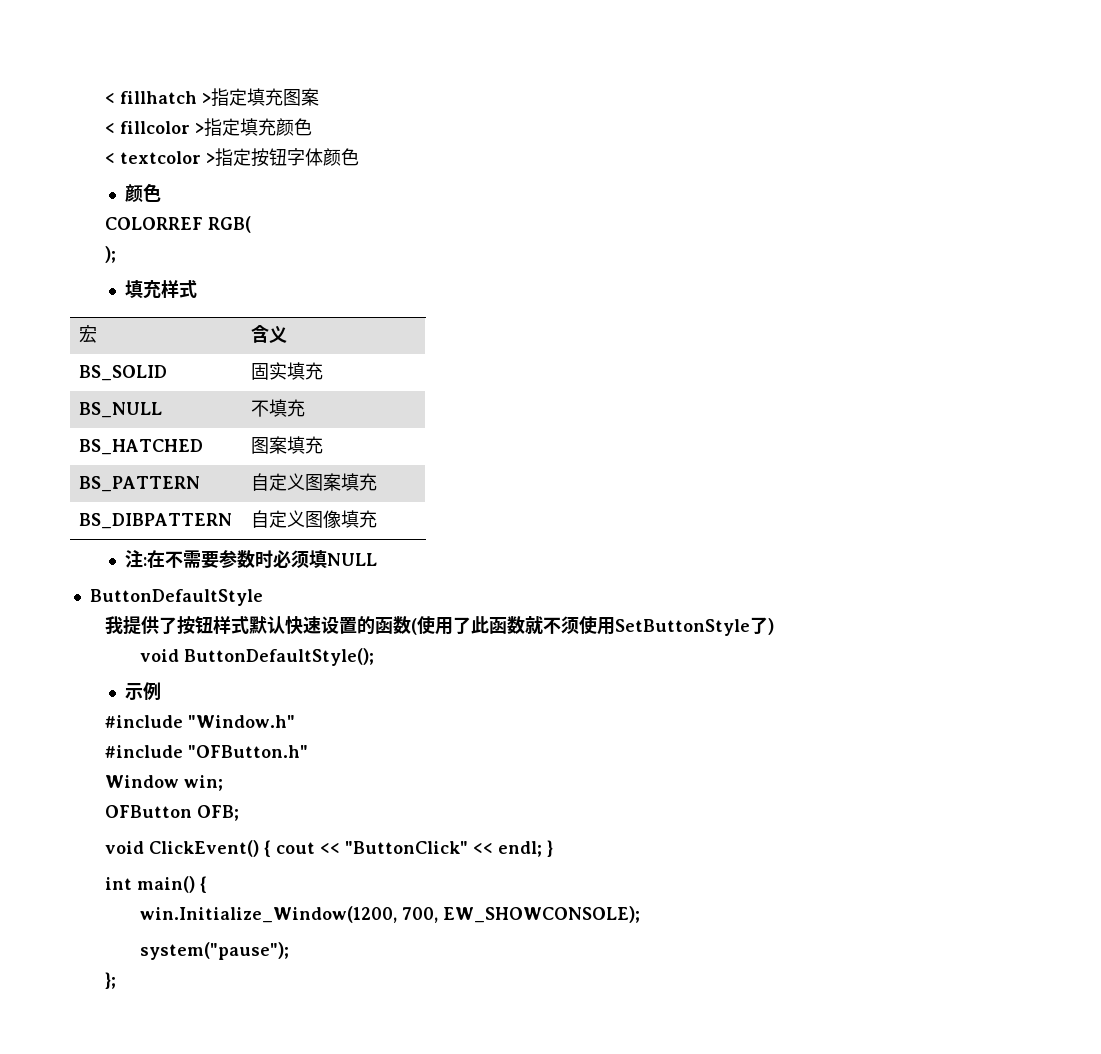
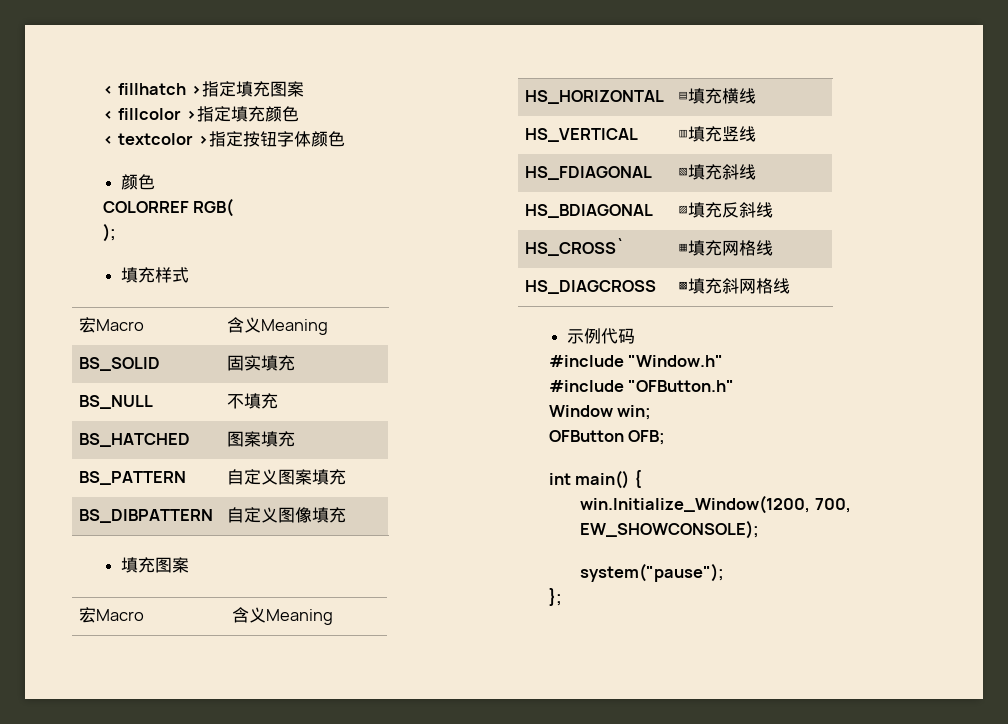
  填充样式
- 宏 | 含义
+ 宏Macro | 含义Meaning
  BS_DIBPATTERN | 自定义图像填充
- 注:在不需要参数时必须填NULL
- ButtonDefaultStyle
- 我提供了按钮样式默认快速设置的函数(使用了此函数就不须使用SetButtonStyle了)
- void ButtonDefaultStyle();
+ 填充图案
+ 宏Macro | 含义Meaning
+ HS_HORIZONTAL | ▤填充横线
+ HS_VERTICAL | ▥填充竖线
+ HS_FDIAGONAL | ▧填充斜线
+ HS_BDIAGONAL | ▨填充反斜线
+ HS_CROSS` | ▦填充网格线
+ HS_DIAGCROSS | ▩填充斜网格线
- 示例
+ 示例代码
- void ClickEvent() { cout << "ButtonClick" << endl; }

